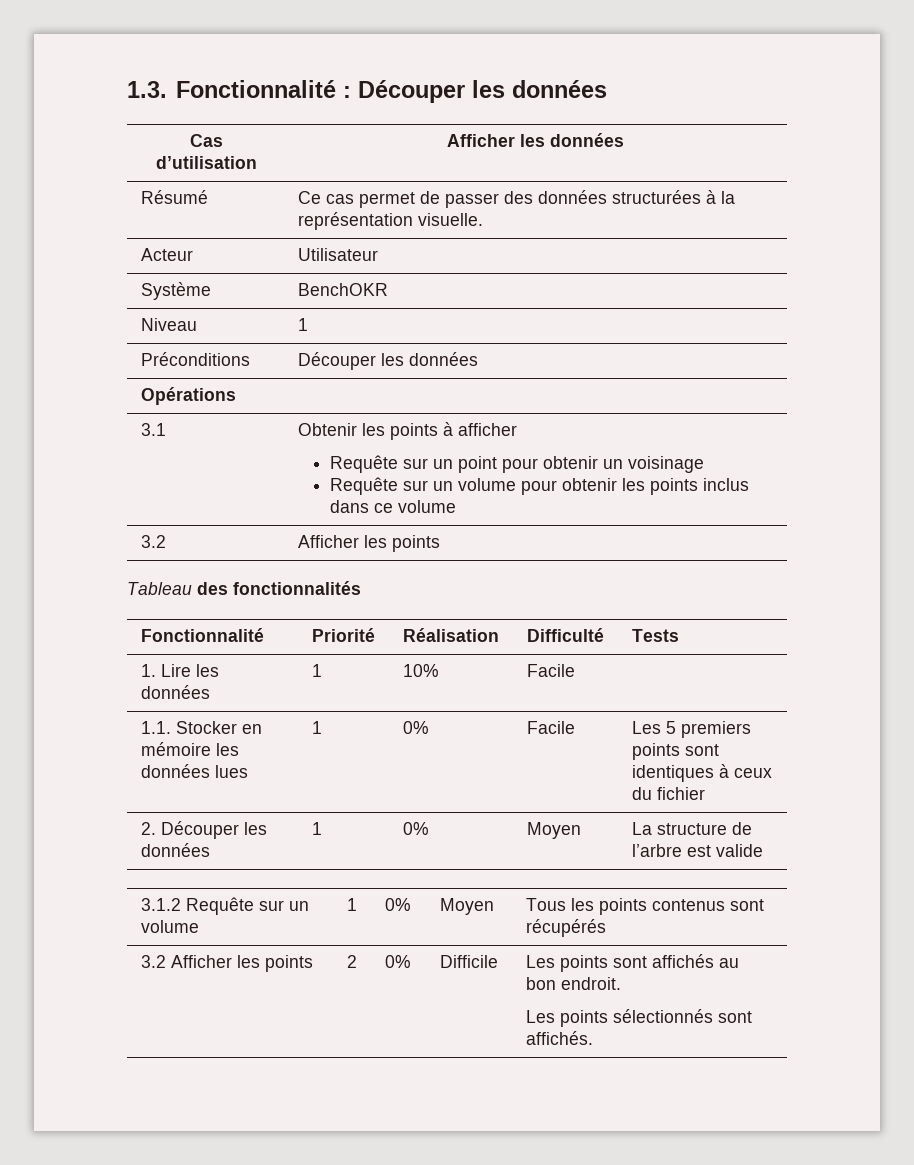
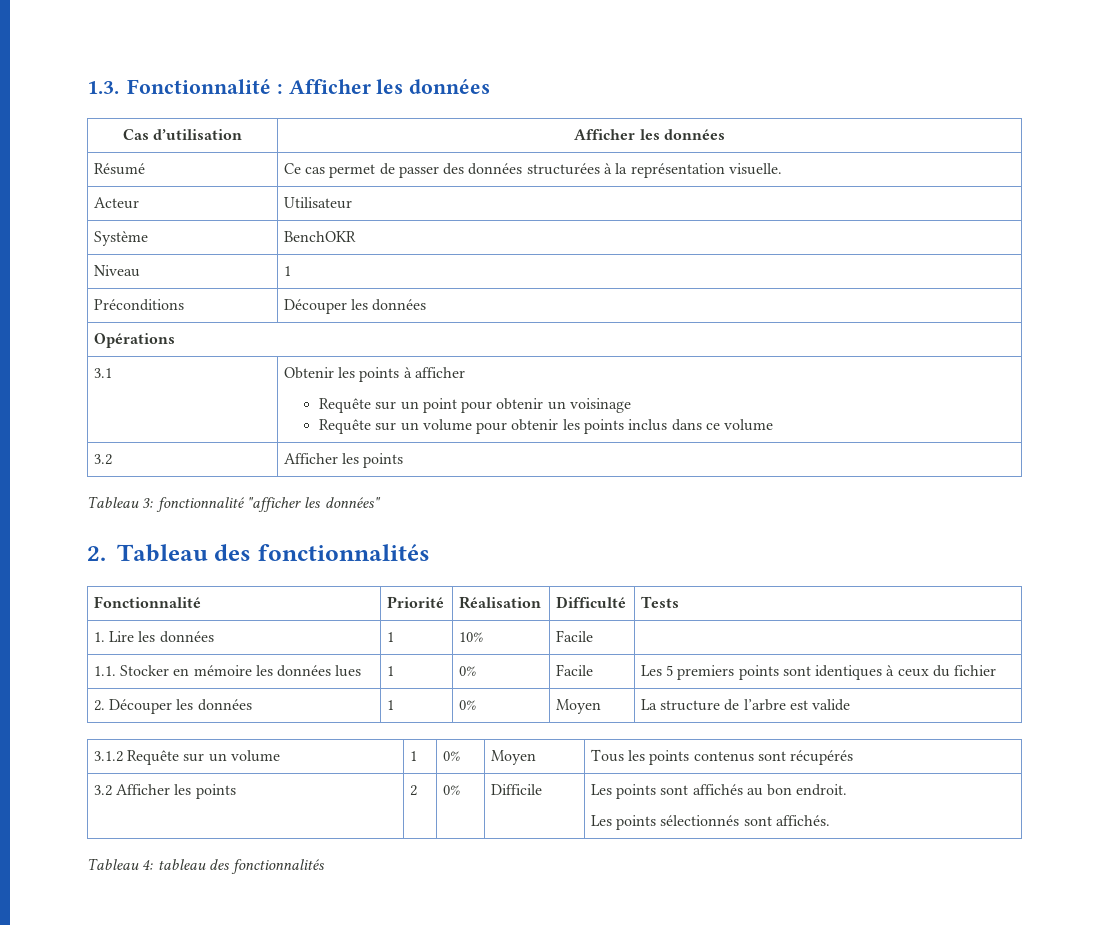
- 1.3. Fonctionnalité : Découper les données
+ 1.3. Fonctionnalité : Afficher les données
- Tableau des fonctionnalités
+ Tableau 3: fonctionnalité "afficher les données"
+ 2. Tableau des fonctionnalités
+ Tableau 4: tableau des fonctionnalités

